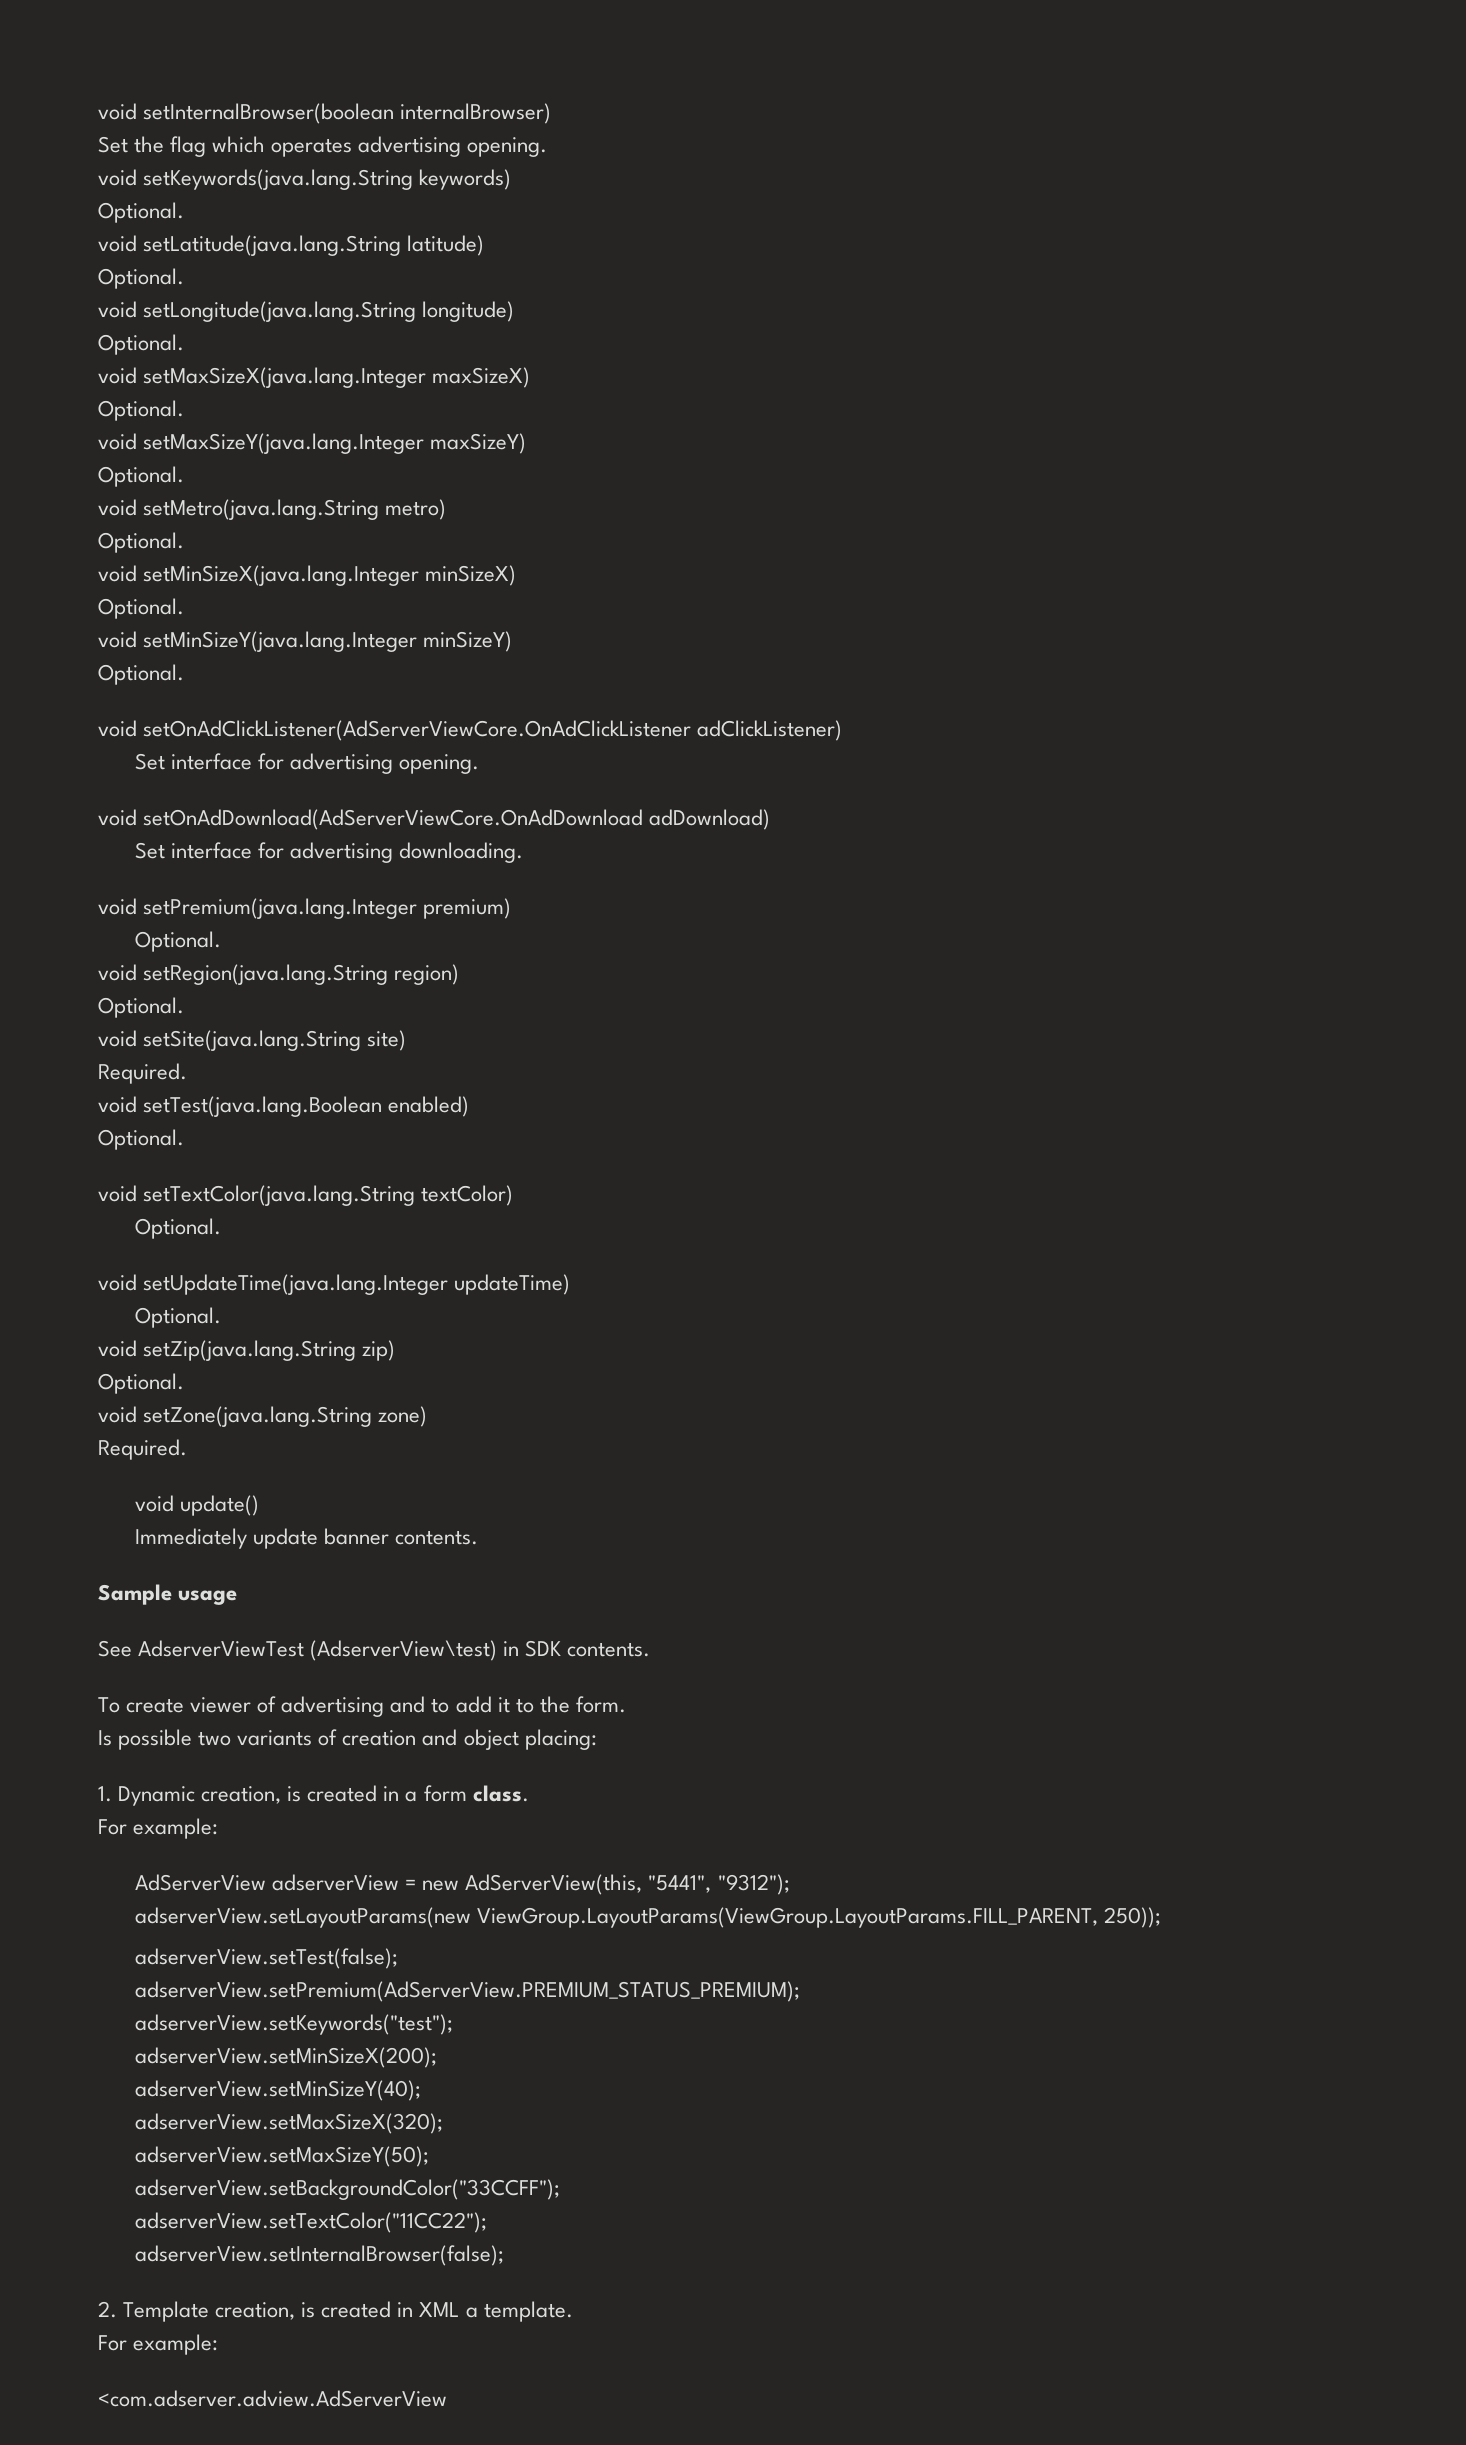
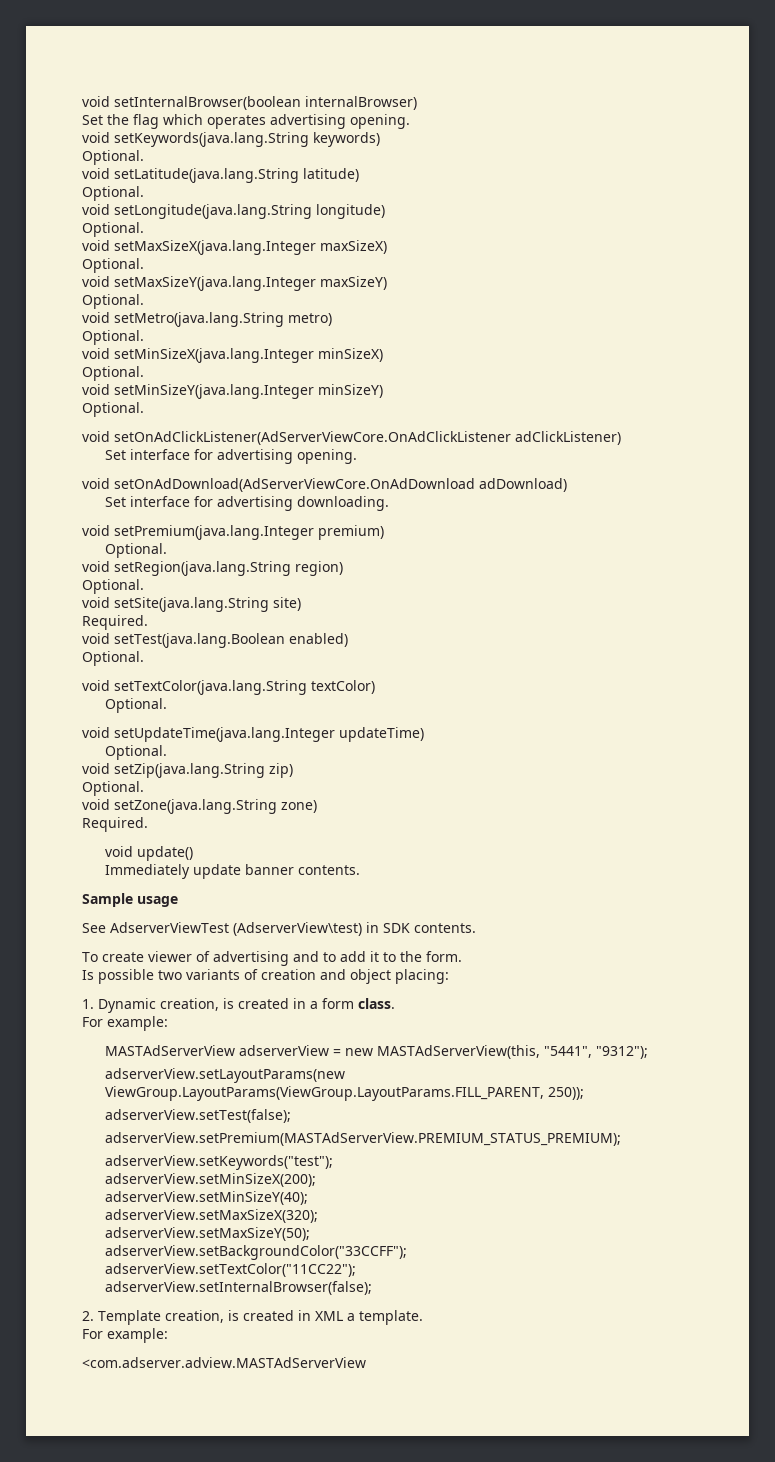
- AdServerView adserverView = new AdServerView(this, "5441", "9312");
+ MASTAdServerView adserverView = new MASTAdServerView(this, "5441", "9312");
- adserverView.setPremium(AdServerView.PREMIUM_STATUS_PREMIUM);
+ adserverView.setPremium(MASTAdServerView.PREMIUM_STATUS_PREMIUM);
- <com.adserver.adview.AdServerView
+ <com.adserver.adview.MASTAdServerView

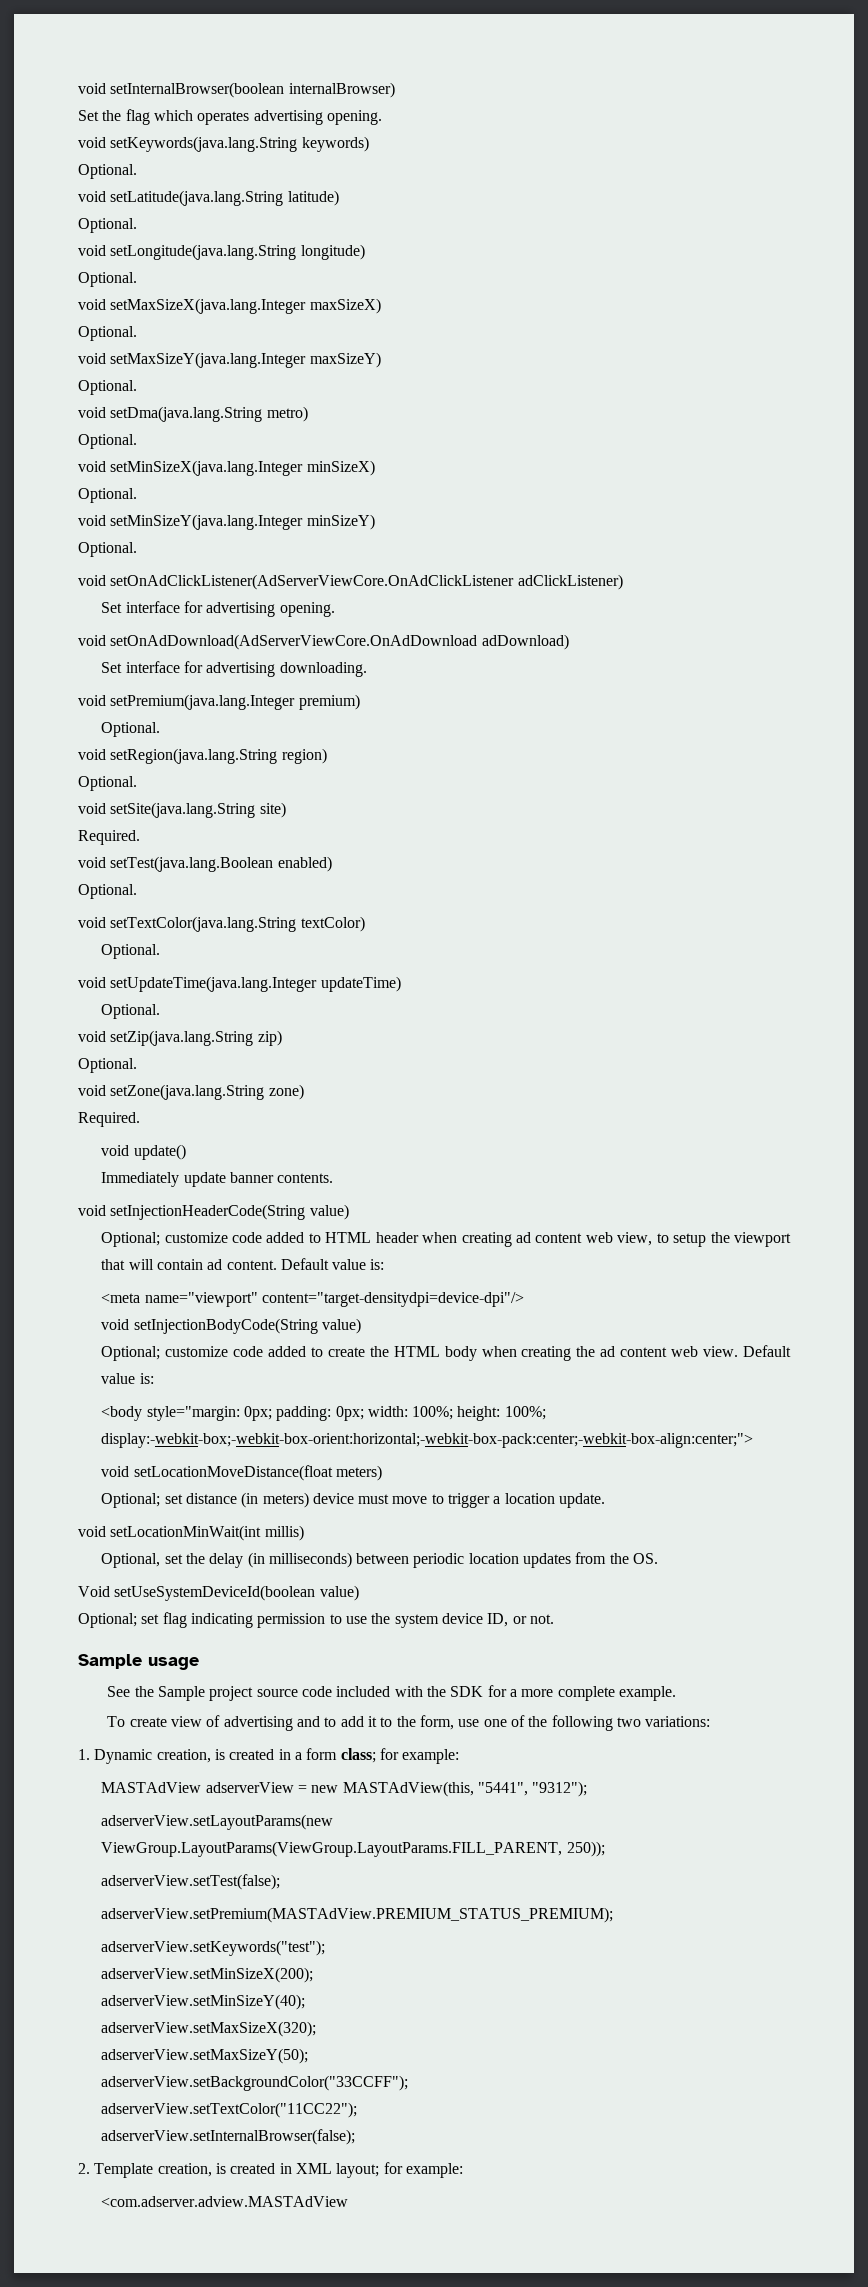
- void setMetro(java.lang.String metro)
+ void setDma(java.lang.String metro)
+ void setInjectionHeaderCode(String value)
+ Optional; customize code added to HTML header when creating ad content web view, to setup the viewport that will contain ad content. Default value is:
+ <meta name="viewport" content="target-densitydpi=device-dpi"/>
+ void setInjectionBodyCode(String value)
+ Optional; customize code added to create the HTML body when creating the ad content web view. Default value is:
+ <body style="margin: 0px; padding: 0px; width: 100%; height: 100%; display:-webkit-box;-webkit-box-orient:horizontal;-webkit-box-pack:center;-webkit-box-align:center;">
+ void setLocationMoveDistance(float meters)
+ Optional; set distance (in meters) device must move to trigger a location update.
+ void setLocationMinWait(int millis)
+ Optional, set the delay (in milliseconds) between periodic location updates from the OS.
+ Void setUseSystemDeviceId(boolean value)
+ Optional; set flag indicating permission to use the system device ID, or not.
  Sample usage
- See AdserverViewTest (AdserverView\test) in SDK contents.
+ See the Sample project source code included with the SDK for a more complete example.
- To create viewer of advertising and to add it to the form.
- Is possible two variants of creation and object placing:
+ To create view of advertising and to add it to the form, use one of the following two variations:
- 1. Dynamic creation, is created in a form class.
- For example:
- MASTAdServerView adserverView = new MASTAdServerView(this, "5441", "9312");
+ 1. Dynamic creation, is created in a form class; for example:
+ MASTAdView adserverView = new MASTAdView(this, "5441", "9312");
- adserverView.setPremium(MASTAdServerView.PREMIUM_STATUS_PREMIUM);
+ adserverView.setPremium(MASTAdView.PREMIUM_STATUS_PREMIUM);
- 2. Template creation, is created in XML a template.
- For example:
- <com.adserver.adview.MASTAdServerView
+ 2. Template creation, is created in XML layout; for example:
+ <com.adserver.adview.MASTAdView

